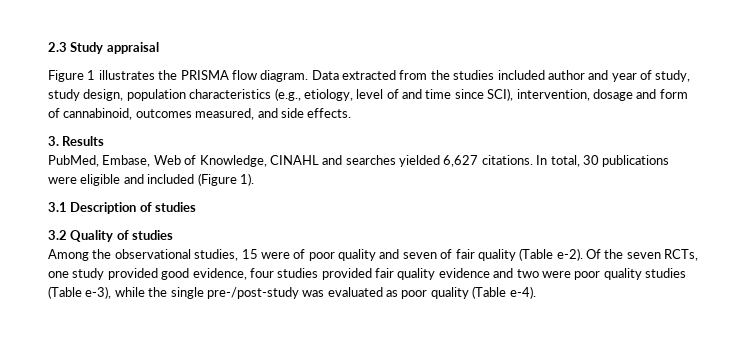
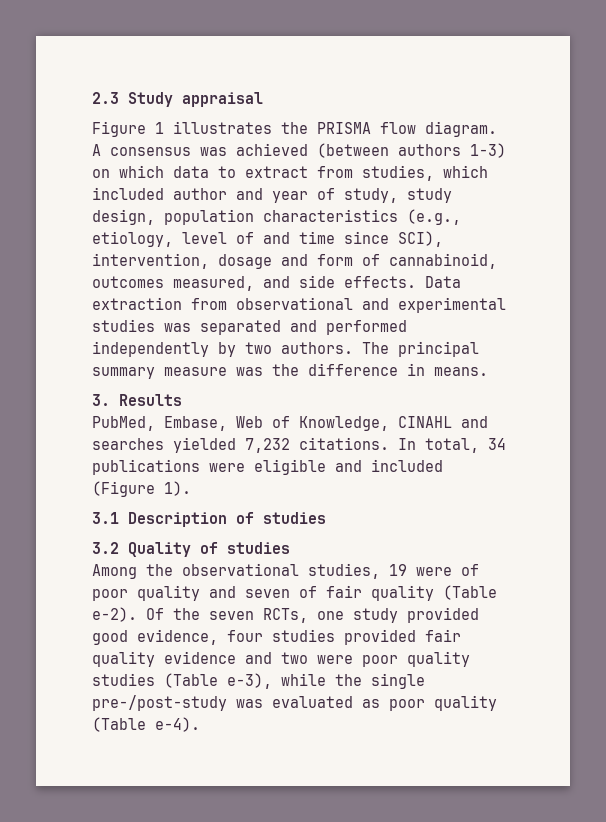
- Data extracted from the studies included author and year of study, study design, population characteristics (e.g., etiology, level of and time since SCI), intervention, dosage and form of cannabinoid, outcomes measured, and side effects.
+ A consensus was achieved (between authors 1-3) on which data to extract from studies, which included author and year of study, study design, population characteristics (e.g., etiology, level of and time since SCI), intervention, dosage and form of cannabinoid, outcomes measured, and side effects. Data extraction from observational and experimental studies was separated and performed independently by two authors. The principal summary measure was the difference in means.
- PubMed, Embase, Web of Knowledge, CINAHL and searches yielded 6,627 citations.
+ PubMed, Embase, Web of Knowledge, CINAHL and searches yielded 7,232 citations.
- In total, 30 publications were eligible and included (Figure 1).
+ In total, 34 publications were eligible and included (Figure 1).
- Among the observational studies, 15 were of poor quality and seven of fair quality (Table e-2).
+ Among the observational studies, 19 were of poor quality and seven of fair quality (Table e-2).

